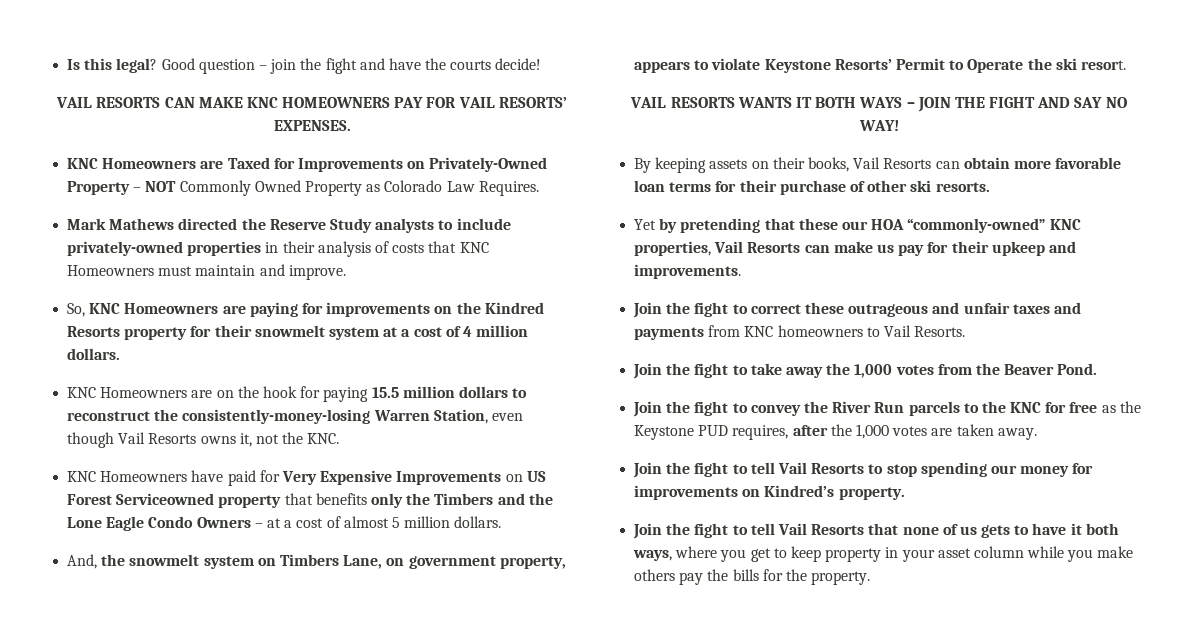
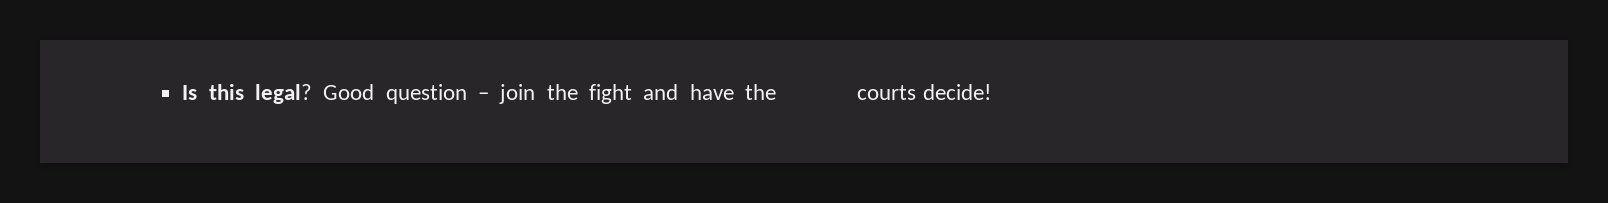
- VAIL RESORTS CAN MAKE KNC HOMEOWNERS PAY FOR VAIL RESORTS’ EXPENSES.
- KNC Homeowners are Taxed for Improvements on Privately-Owned Property – NOT Commonly Owned Property as Colorado Law Requires.
- Mark Mathews directed the Reserve Study analysts to include privately-owned properties in their analysis of costs that KNC Homeowners must maintain and improve.
- So, KNC Homeowners are paying for improvements on the Kindred Resorts property for their snowmelt system at a cost of 4 million dollars.
- KNC Homeowners are on the hook for paying 15.5 million dollars to reconstruct the consistently-money-losing Warren Station, even though Vail Resorts owns it, not the KNC.
- KNC Homeowners have paid for Very Expensive Improvements on US Forest Serviceowned property that benefits only the Timbers and the Lone Eagle Condo Owners – at a cost of almost 5 million dollars.
- And, the snowmelt system on Timbers Lane, on government property, appears to violate Keystone Resorts’ Permit to Operate the ski resort.
- VAIL RESORTS WANTS IT BOTH WAYS – JOIN THE FIGHT AND SAY NO WAY!
- By keeping assets on their books, Vail Resorts can obtain more favorable loan terms for their purchase of other ski resorts.
- Yet by pretending that these our HOA “commonly-owned” KNC properties, Vail Resorts can make us pay for their upkeep and improvements.
- Join the fight to correct these outrageous and unfair taxes and payments from KNC homeowners to Vail Resorts.
- Join the fight to take away the 1,000 votes from the Beaver Pond.
- Join the fight to convey the River Run parcels to the KNC for free as the Keystone PUD requires, after the 1,000 votes are taken away.
- Join the fight to tell Vail Resorts to stop spending our money for improvements on Kindred’s property.
- Join the fight to tell Vail Resorts that none of us gets to have it both ways, where you get to keep property in your asset column while you make others pay the bills for the property.

